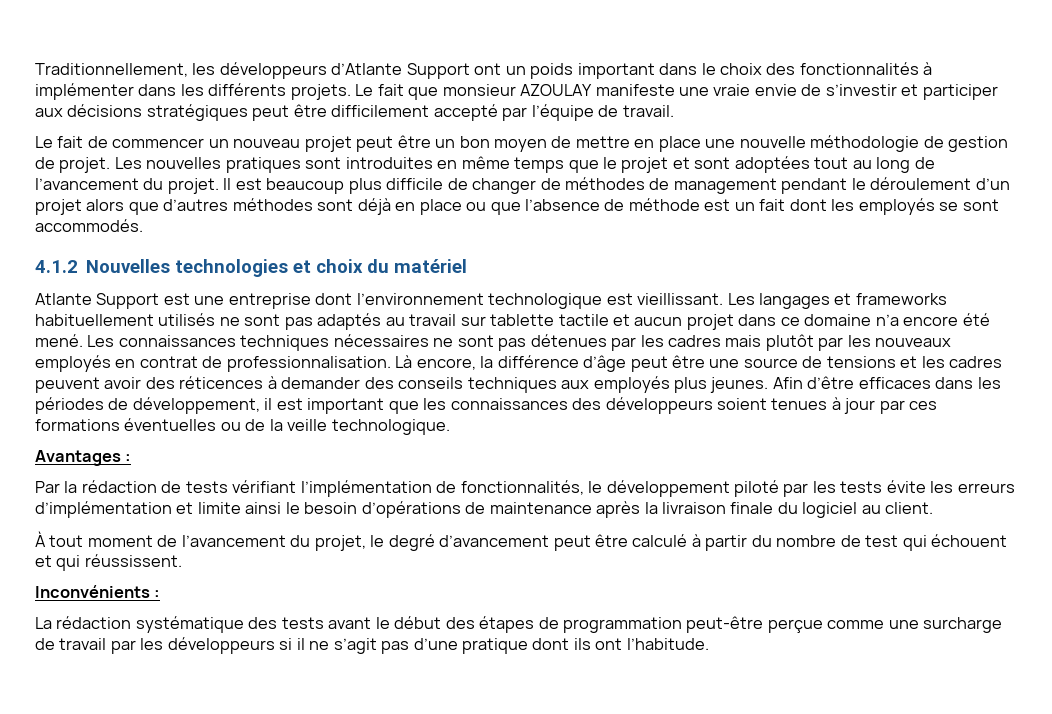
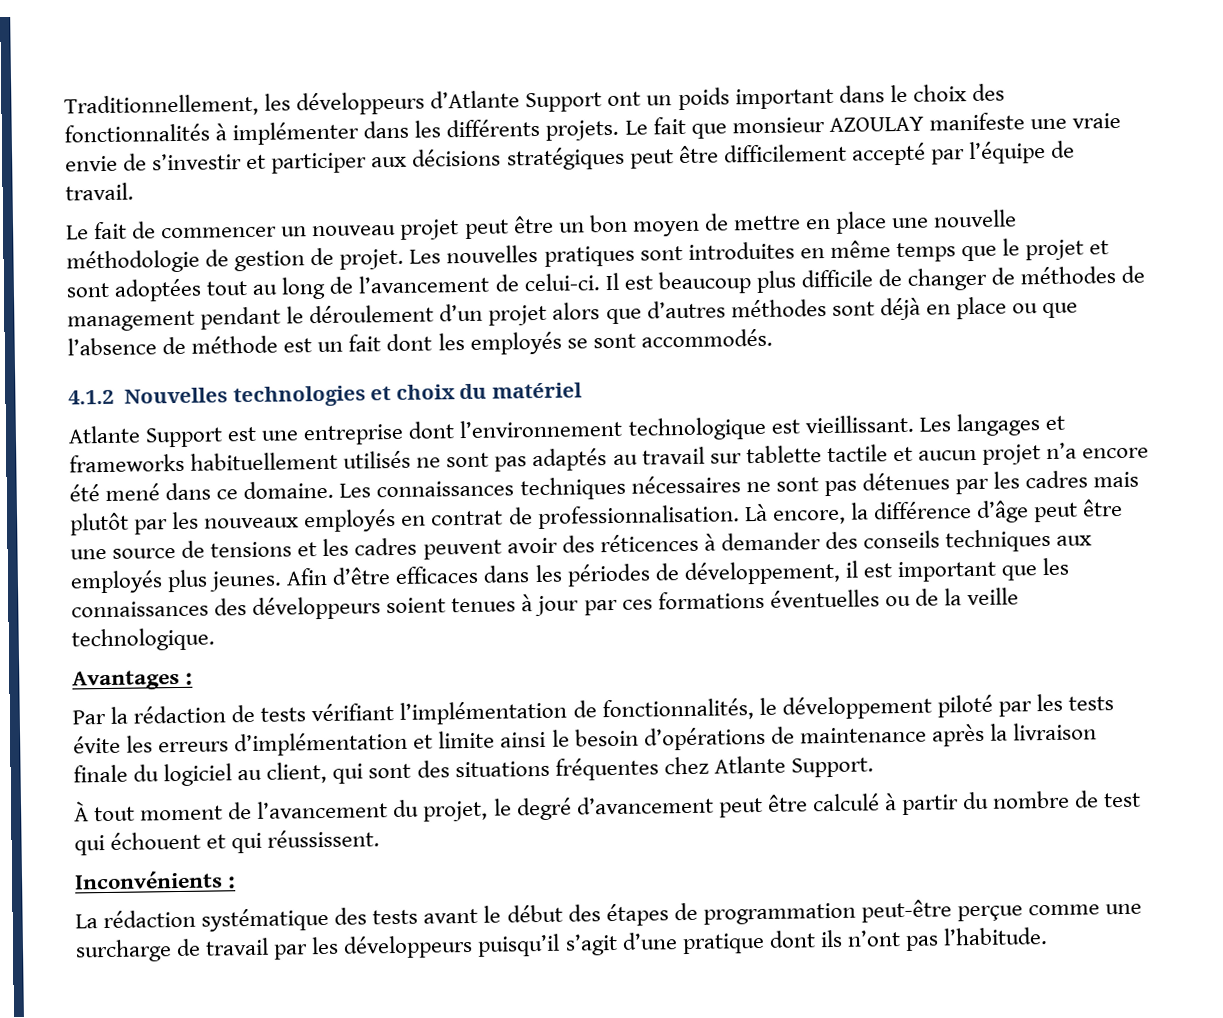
- Les nouvelles pratiques sont introduites en même temps que le projet et sont adoptées tout au long de l’avancement du projet.
+ Les nouvelles pratiques sont introduites en même temps que le projet et sont adoptées tout au long de l’avancement de celui-ci.
- Les langages et frameworks habituellement utilisés ne sont pas adaptés au travail sur tablette tactile et aucun projet dans ce domaine n’a encore été mené.
+ Les langages et frameworks habituellement utilisés ne sont pas adaptés au travail sur tablette tactile et aucun projet n’a encore été mené dans ce domaine.
- Par la rédaction de tests vérifiant l’implémentation de fonctionnalités, le développement piloté par les tests évite les erreurs d’implémentation et limite ainsi le besoin d’opérations de maintenance après la livraison finale du logiciel au client.
+ Par la rédaction de tests vérifiant l’implémentation de fonctionnalités, le développement piloté par les tests évite les erreurs d’implémentation et limite ainsi le besoin d’opérations de maintenance après la livraison finale du logiciel au client, qui sont des situations fréquentes chez Atlante Support.
- La rédaction systématique des tests avant le début des étapes de programmation peut-être perçue comme une surcharge de travail par les développeurs si il ne s’agit pas d’une pratique dont ils ont l’habitude.
+ La rédaction systématique des tests avant le début des étapes de programmation peut-être perçue comme une surcharge de travail par les développeurs puisqu’il s’agit d’une pratique dont ils n’ont pas l’habitude.

